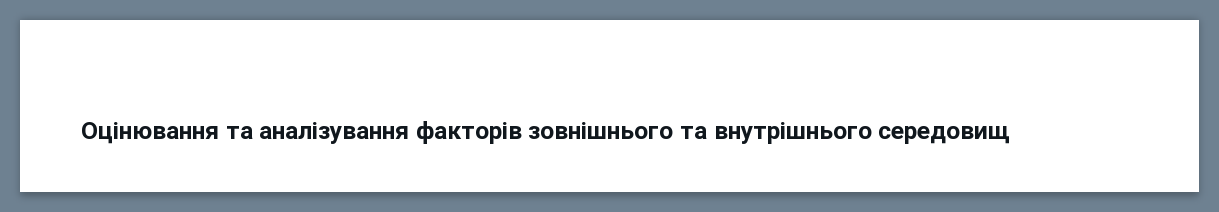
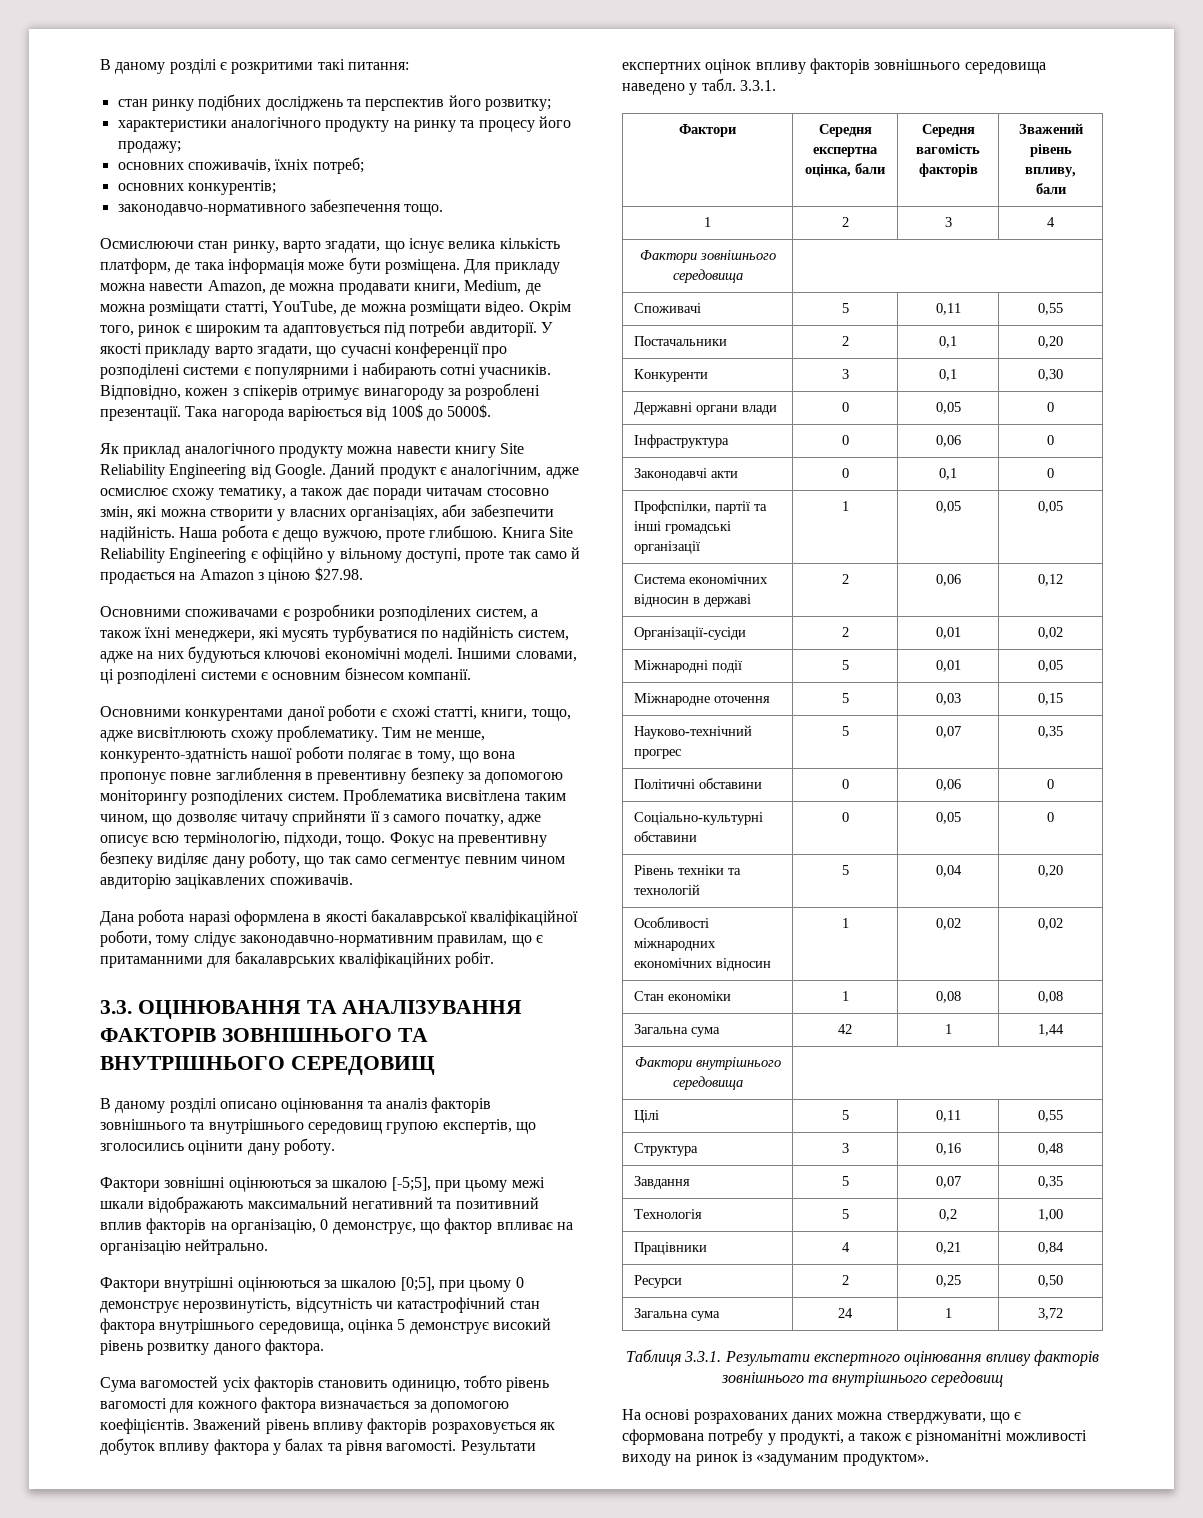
- Оцінювання та аналізування факторів зовнішнього та внутрішнього середовищ
+ В даному розділі є розкритими такі питання:
+ стан ринку подібних досліджень та перспектив його розвитку;
+ характеристики аналогічного продукту на ринку та процесу його продажу;
+ основних споживачів, їхніх потреб;
+ основних конкурентів;
+ законодавчо-нормативного забезпечення тощо.
+ Осмислюючи стан ринку, варто згадати, що існує велика кількість платформ, де така інформація може бути розміщена. Для прикладу можна навести Amazon, де можна продавати книги, Medium, де можна розміщати статті, YouTube, де можна розміщати відео. Окрім того, ринок є широким та адаптовується під потреби авдиторії. У якості прикладу варто згадати, що сучасні конференції про розподілені системи є популярними і набирають сотні учасників. Відповідно, кожен з спікерів отримує винагороду за розроблені презентації. Така нагорода варіюється від 100$ до 5000$.
+ Як приклад аналогічного продукту можна навести книгу Site Reliability Engineering від Google. Даний продукт є аналогічним, адже осмислює схожу тематику, а також дає поради читачам стосовно змін, які можна створити у власних організаціях, аби забезпечити надійність. Наша робота є дещо вужчою, проте глибшою. Книга Site Reliability Engineering є офіційно у вільному доступі, проте так само й продається на Amazon з ціною $27.98.
+ Основними споживачами є розробники розподілених систем, а також їхні менеджери, які мусять турбуватися по надійність систем, адже на них будуються ключові економічні моделі. Іншими словами, ці розподілені системи є основним бізнесом компанії.
+ Основними конкурентами даної роботи є схожі статті, книги, тощо, адже висвітлюють схожу проблематику. Тим не менше, конкуренто-здатність нашої роботи полягає в тому, що вона пропонує повне заглиблення в превентивну безпеку за допомогою моніторингу розподілених систем. Проблематика висвітлена таким чином, що дозволяє читачу сприйняти її з самого початку, адже описує всю термінологію, підходи, тощо. Фокус на превентивну безпеку виділяє дану роботу, що так само сегментує певним чином авдиторію зацікавлених споживачів.
+ Дана робота наразі оформлена в якості бакалаврської кваліфікаційної роботи, тому слідує законодавчно-нормативним правилам, що є притаманними для бакалаврських кваліфікаційних робіт.
+ 3.3. ОЦІНЮВАННЯ ТА АНАЛІЗУВАННЯ ФАКТОРІВ ЗОВНІШНЬОГО ТА ВНУТРІШНЬОГО СЕРЕДОВИЩ
+ В даному розділі описано оцінювання та аналіз факторів зовнішнього та внутрішнього середовищ групою експертів, що зголосились оцінити дану роботу.
+ Фактори зовнішні оцінюються за шкалою [-5;5], при цьому межі шкали відображають максимальний негативний та позитивний вплив факторів на організацію, 0 демонструє, що фактор впливає на організацію нейтрально.
+ Фактори внутрішні оцінюються за шкалою [0;5], при цьому 0 демонструє нерозвинутість, відсутність чи катастрофічний стан фактора внутрішнього середовища, оцінка 5 демонструє високий рівень розвитку даного фактора.
+ Сума вагомостей усіх факторів становить одиницю, тобто рівень вагомості для кожного фактора визначається за допомогою коефіцієнтів. Зважений рівень впливу факторів розраховується як добуток впливу фактора у балах та рівня вагомості. Результати експертних оцінок впливу факторів зовнішнього середовища наведено у табл. 3.3.1.
+ Фактори | Середня експертна оцінка, бали | Середня вагомість факторів | Зважений рівень впливу, бали
+ 1 | 2 | 3 | 4
+ Фактори зовнішнього середовища |
+ Споживачі | 5 | 0,11 | 0,55
+ Постачальники | 2 | 0,1 | 0,20
+ Конкуренти | 3 | 0,1 | 0,30
+ Державні органи влади | 0 | 0,05 | 0
+ Інфраструктура | 0 | 0,06 | 0
+ Законодавчі акти | 0 | 0,1 | 0
+ Профспілки, партії та інші громадські організації | 1 | 0,05 | 0,05
+ Система економічних відносин в державі | 2 | 0,06 | 0,12
+ Організації-сусіди | 2 | 0,01 | 0,02
+ Міжнародні події | 5 | 0,01 | 0,05
+ Міжнародне оточення | 5 | 0,03 | 0,15
+ Науково-технічний прогрес | 5 | 0,07 | 0,35
+ Політичні обставини | 0 | 0,06 | 0
+ Соціально-культурні обставини | 0 | 0,05 | 0
+ Рівень техніки та технологій | 5 | 0,04 | 0,20
+ Особливості міжнародних економічних відносин | 1 | 0,02 | 0,02
+ Стан економіки | 1 | 0,08 | 0,08
+ Загальна сума | 42 | 1 | 1,44
+ Фактори внутрішнього середовища |
+ Цілі | 5 | 0,11 | 0,55
+ Структура | 3 | 0,16 | 0,48
+ Завдання | 5 | 0,07 | 0,35
+ Технологія | 5 | 0,2 | 1,00
+ Працівники | 4 | 0,21 | 0,84
+ Ресурси | 2 | 0,25 | 0,50
+ Загальна сума | 24 | 1 | 3,72
+ Таблиця 3.3.1. Результати експертного оцінювання впливу факторів зовнішнього та внутрішнього середовищ
+ На основі розрахованих даних можна стверджувати, що є сформована потребу у продукті, а також є різноманітні можливості виходу на ринок із «задуманим продуктом».

